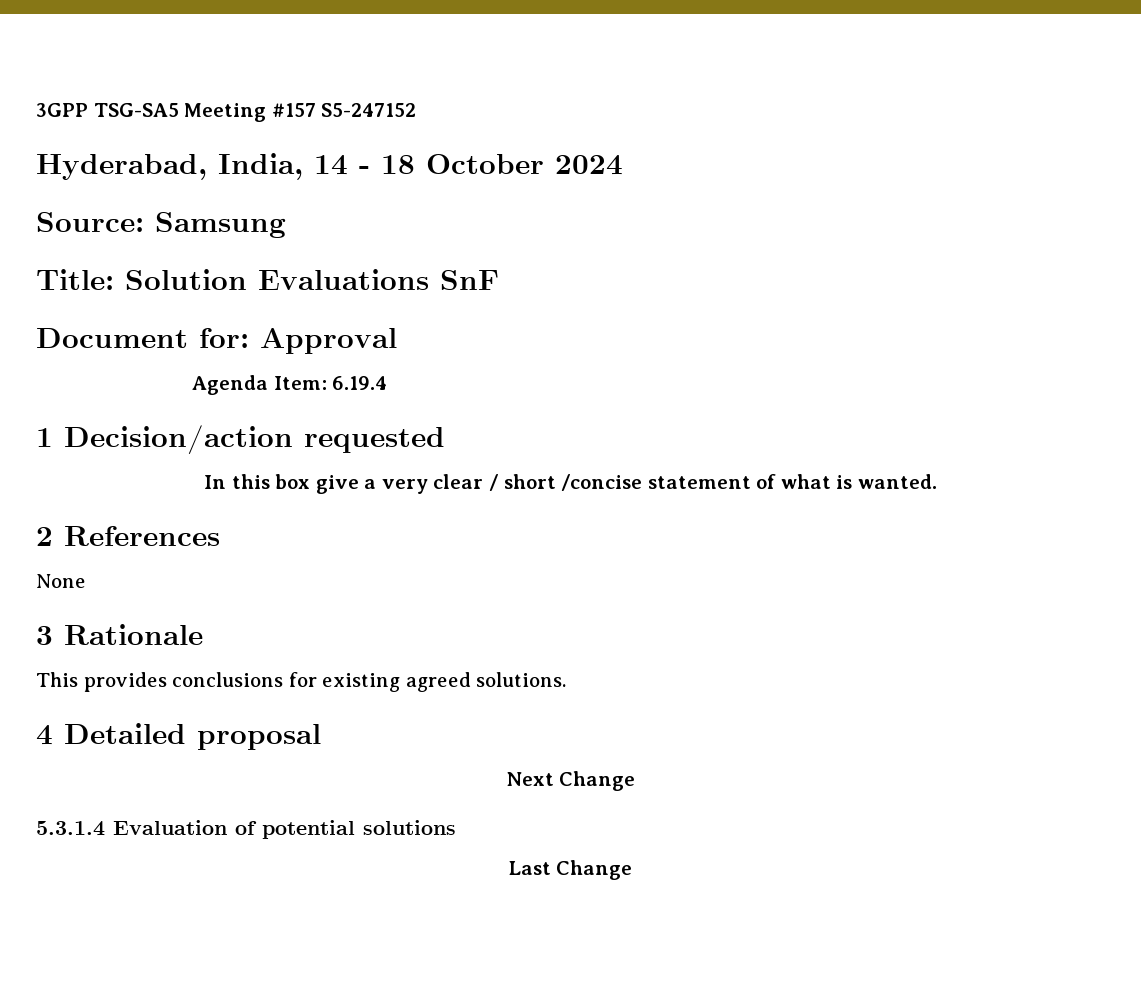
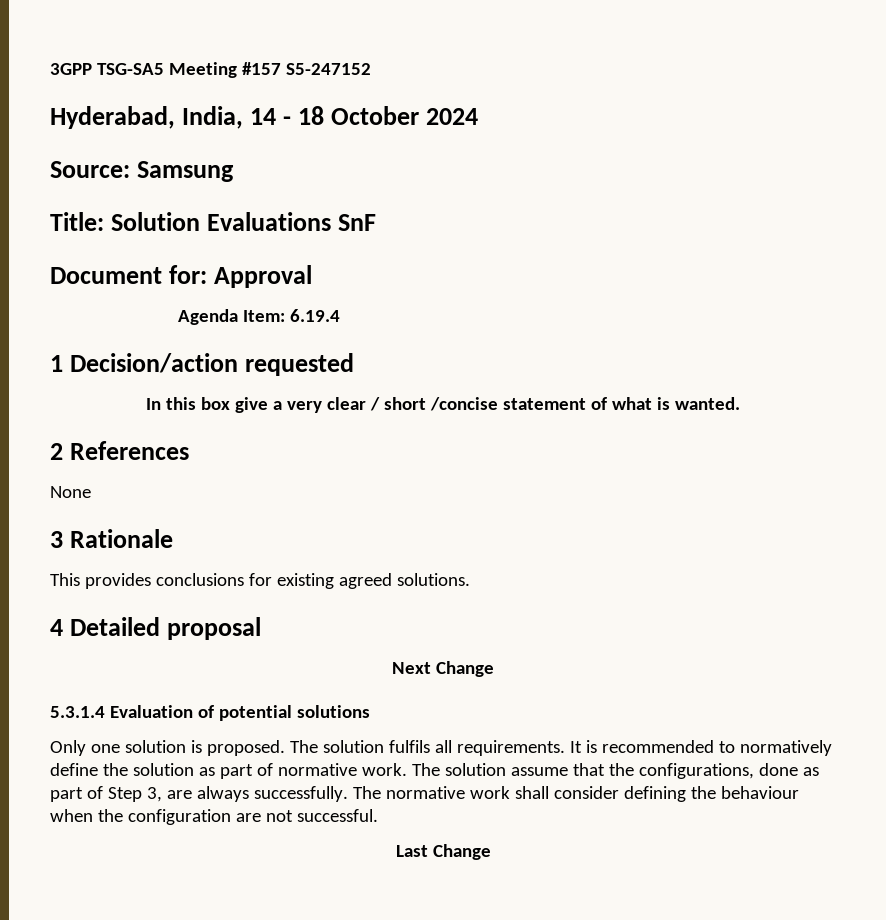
+ Only one solution is proposed. The solution fulfils all requirements. It is recommended to normatively define the solution as part of normative work. The solution assume that the configurations, done as part of Step 3, are always successfully. The normative work shall consider defining the behaviour when the configuration are not successful.

